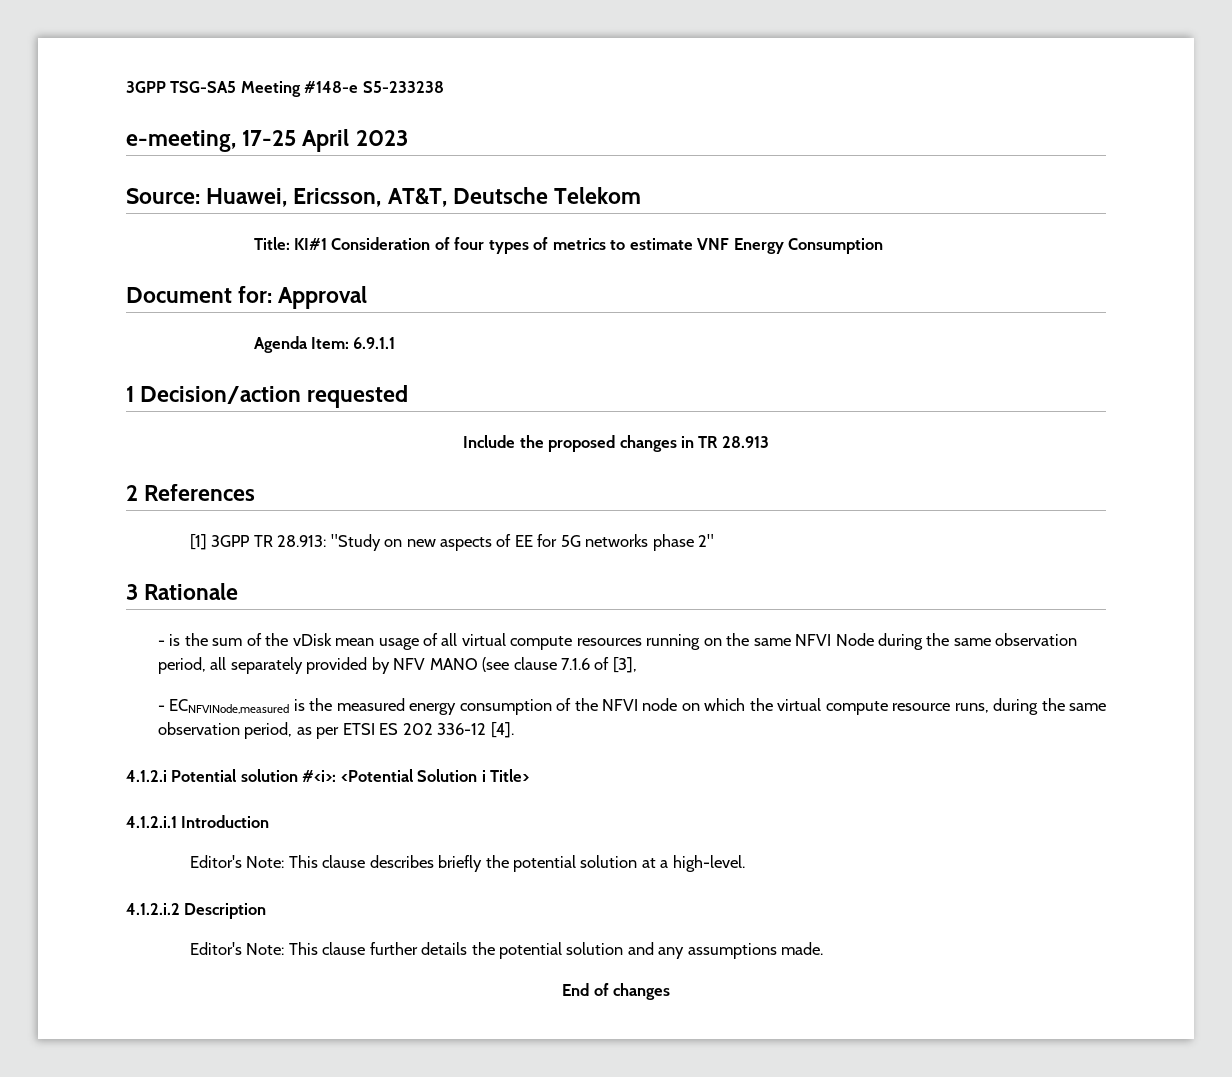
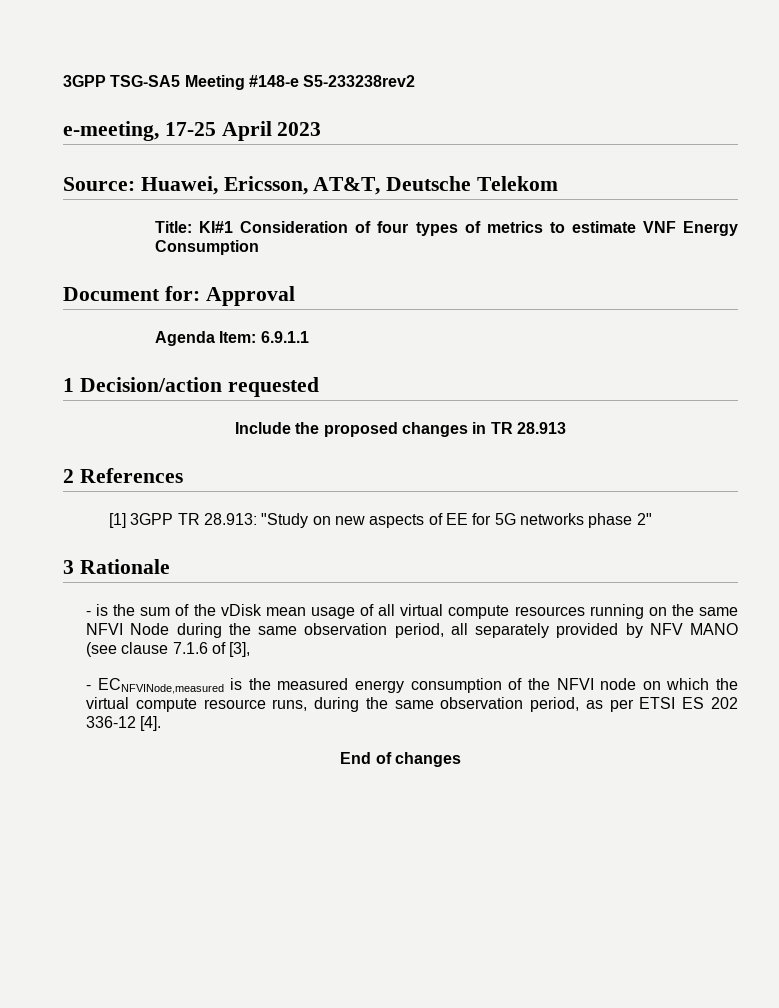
- 3GPP TSG-SA5 Meeting #148-e S5-233238
+ 3GPP TSG-SA5 Meeting #148-e S5-233238rev2
- 4.1.2.i Potential solution #<i>: <Potential Solution i Title>
- 4.1.2.i.1 Introduction
- Editor's Note: This clause describes briefly the potential solution at a high-level.
- 4.1.2.i.2 Description
- Editor's Note: This clause further details the potential solution and any assumptions made.

